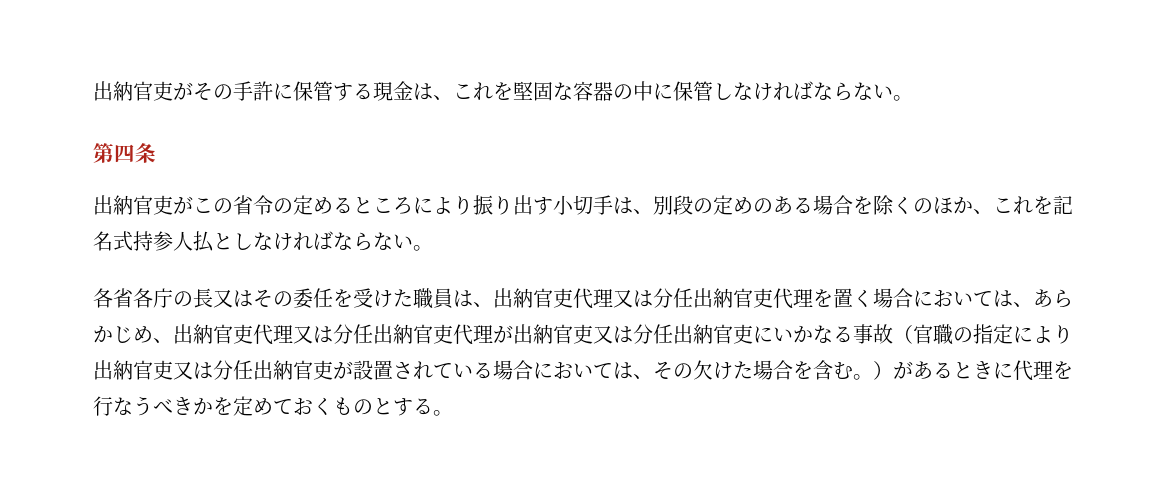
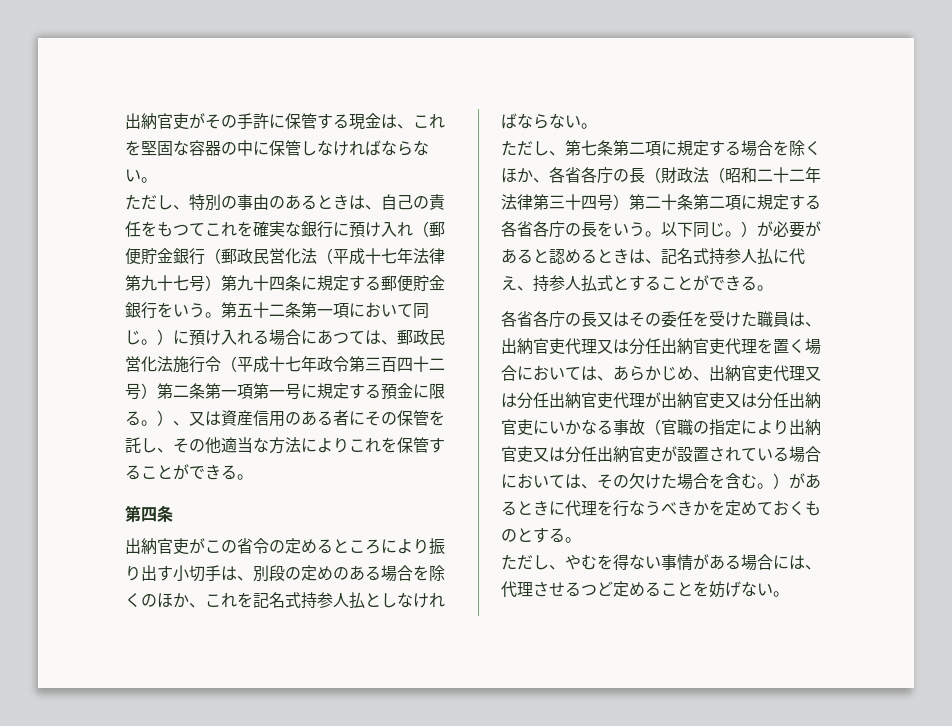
+ ただし、特別の事由のあるときは、自己の責任をもつてこれを確実な銀行に預け入れ（郵便貯金銀行（郵政民営化法（平成十七年法律第九十七号）第九十四条に規定する郵便貯金銀行をいう。第五十二条第一項において同じ。）に預け入れる場合にあつては、郵政民営化法施行令（平成十七年政令第三百四十二号）第二条第一項第一号に規定する預金に限る。）、又は資産信用のある者にその保管を託し、その他適当な方法によりこれを保管することができる。
+ ただし、第七条第二項に規定する場合を除くほか、各省各庁の長（財政法（昭和二十二年法律第三十四号）第二十条第二項に規定する各省各庁の長をいう。以下同じ。）が必要があると認めるときは、記名式持参人払に代え、持参人払式とすることができる。
+ ただし、やむを得ない事情がある場合には、代理させるつど定めることを妨げない。

